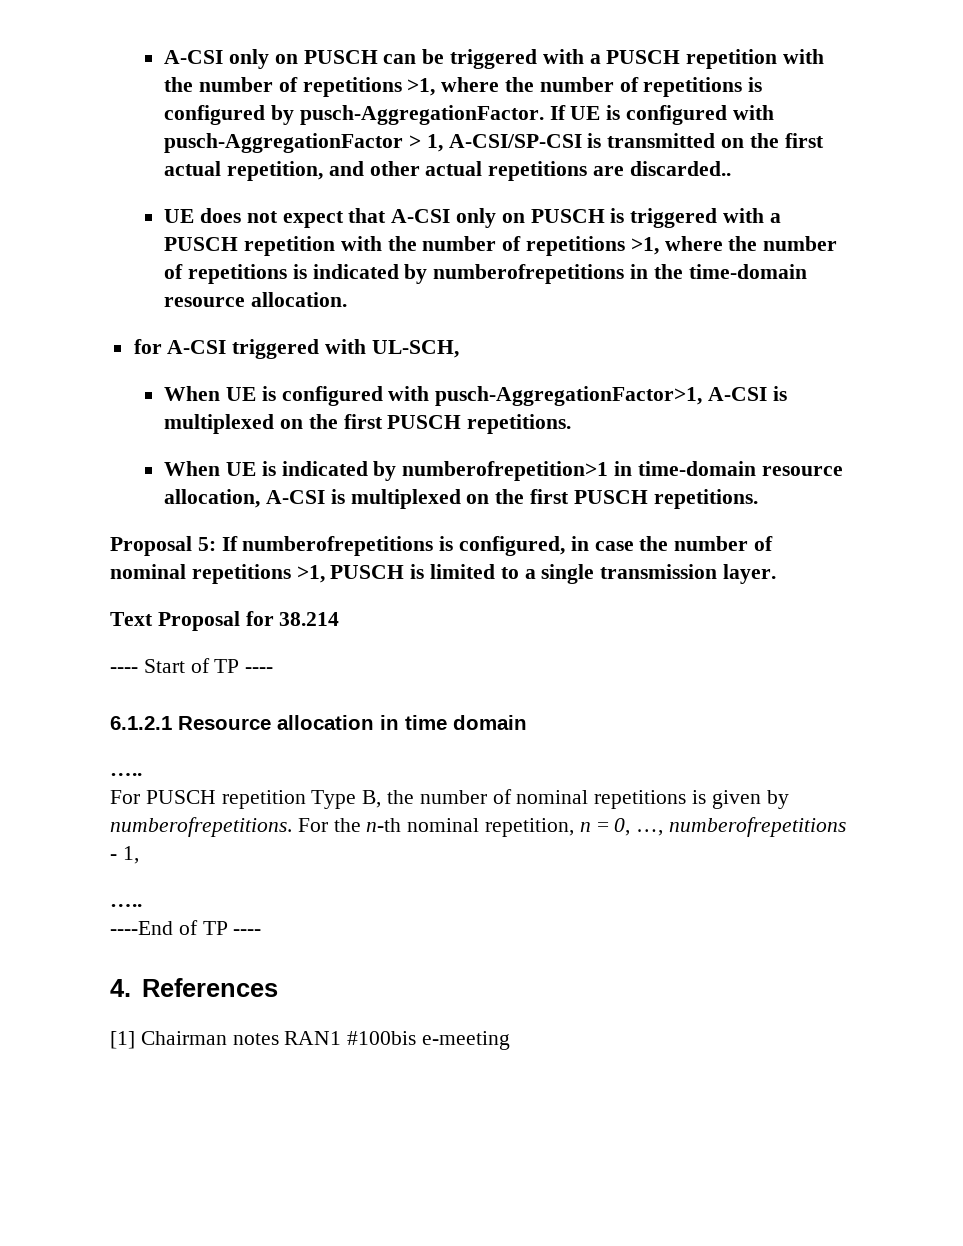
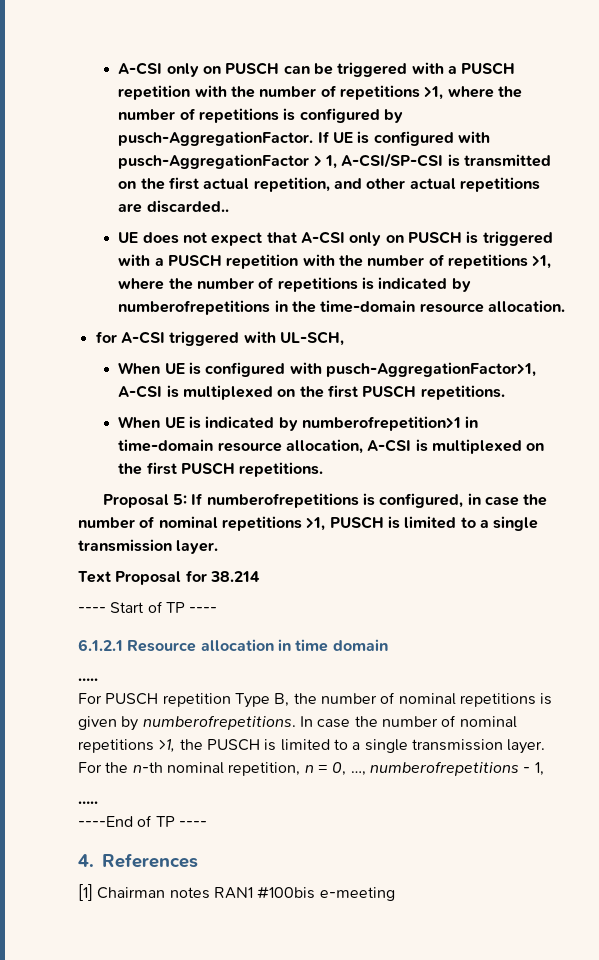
+ In case the number of nominal repetitions >1, the PUSCH is limited to a single transmission layer.

